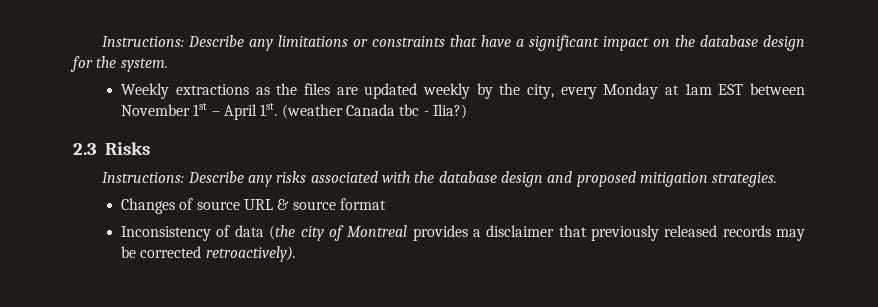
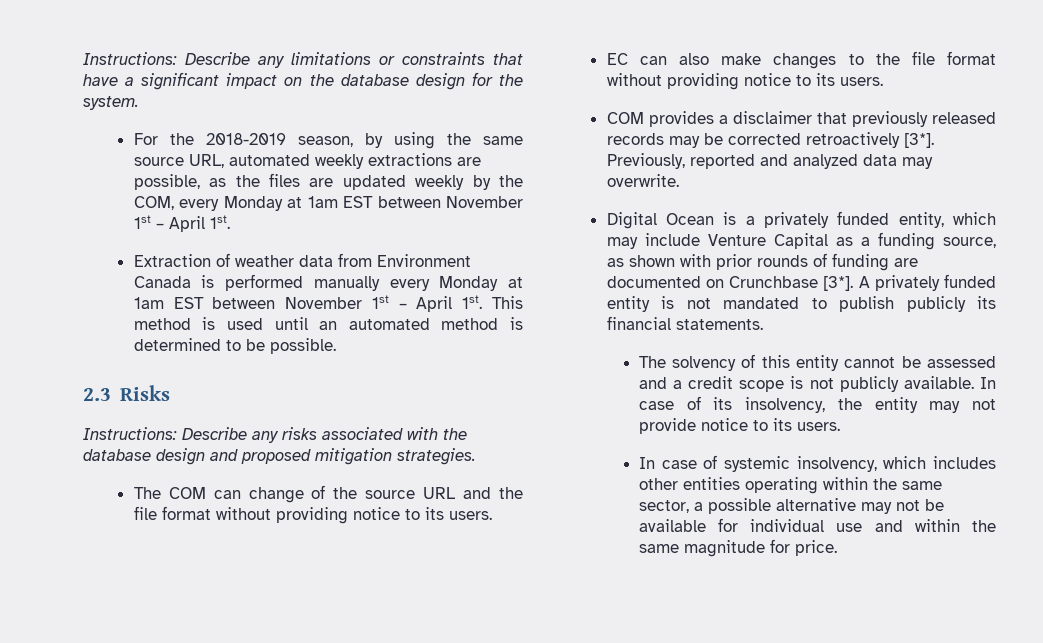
- Weekly extractions as the files are updated weekly by the city, every Monday at 1am EST between November 1st – April 1st. (weather Canada tbc - Ilia?)
+ For the 2018-2019 season, by using the same source URL, automated weekly extractions are possible, as the files are updated weekly by the COM, every Monday at 1am EST between November 1st – April 1st.
+ Extraction of weather data from Environment Canada is performed manually every Monday at 1am EST between November 1st – April 1st. This method is used until an automated method is determined to be possible.
- Changes of source URL & source format
- Inconsistency of data (the city of Montreal provides a disclaimer that previously released records may be corrected retroactively).
+ The COM can change of the source URL and the file format without providing notice to its users.
+ EC can also make changes to the file format without providing notice to its users.
+ COM provides a disclaimer that previously released records may be corrected retroactively [3*]. Previously, reported and analyzed data may overwrite.
+ Digital Ocean is a privately funded entity, which may include Venture Capital as a funding source, as shown with prior rounds of funding are documented on Crunchbase [3*]. A privately funded entity is not mandated to publish publicly its financial statements.
+ The solvency of this entity cannot be assessed and a credit scope is not publicly available. In case of its insolvency, the entity may not provide notice to its users.
+ In case of systemic insolvency, which includes other entities operating within the same sector, a possible alternative may not be available for individual use and within the same magnitude for price.

